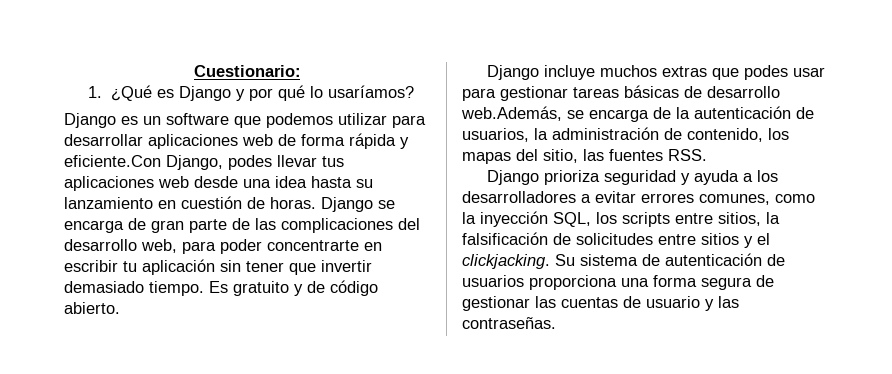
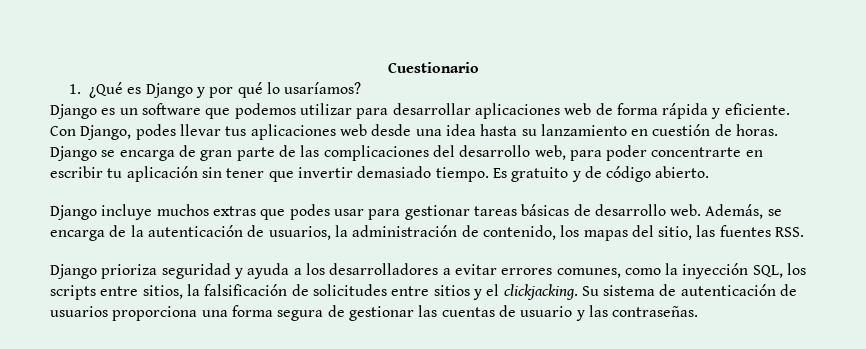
- Cuestionario:
+ Cuestionario
- Django es un software que podemos utilizar para desarrollar aplicaciones web de forma rápida y eficiente.Con Django, podes llevar tus aplicaciones web desde una idea hasta su lanzamiento en cuestión de horas.
+ Django es un software que podemos utilizar para desarrollar aplicaciones web de forma rápida y eficiente. Con Django, podes llevar tus aplicaciones web desde una idea hasta su lanzamiento en cuestión de horas.
- Django incluye muchos extras que podes usar para gestionar tareas básicas de desarrollo web.Además, se encarga de la autenticación de usuarios, la administración de contenido, los mapas del sitio, las fuentes RSS.
+ Django incluye muchos extras que podes usar para gestionar tareas básicas de desarrollo web. Además, se encarga de la autenticación de usuarios, la administración de contenido, los mapas del sitio, las fuentes RSS.

